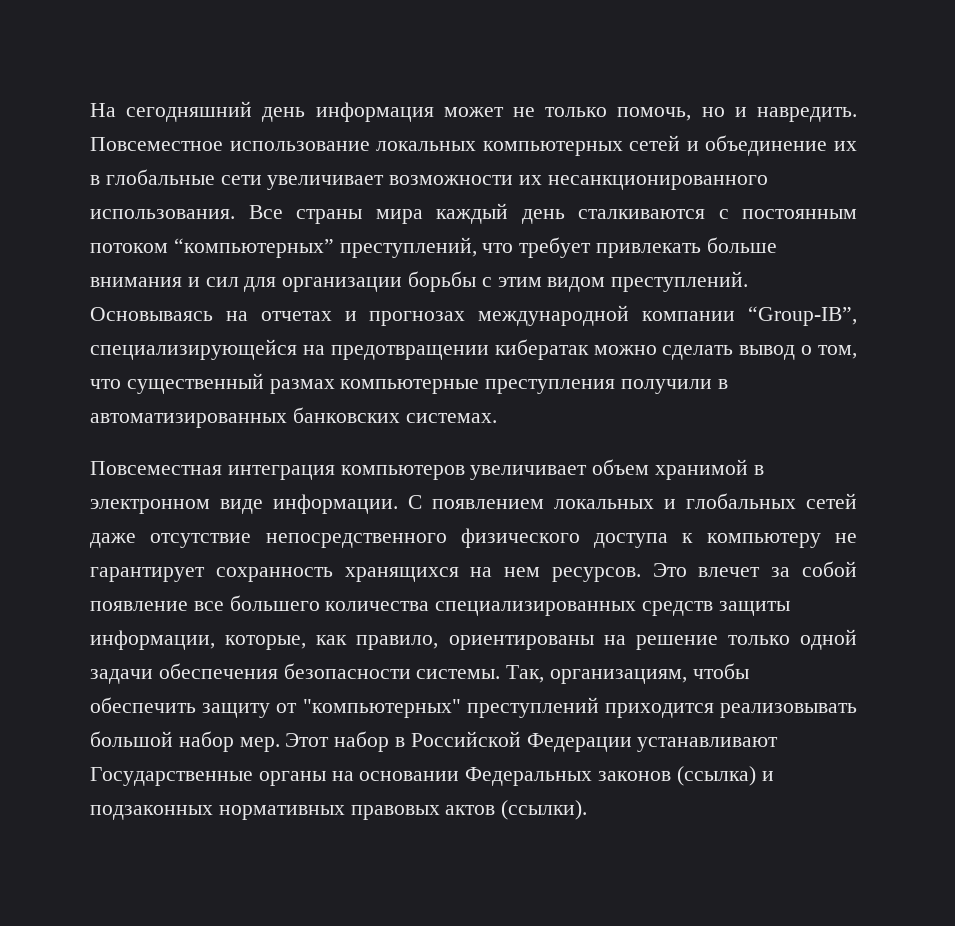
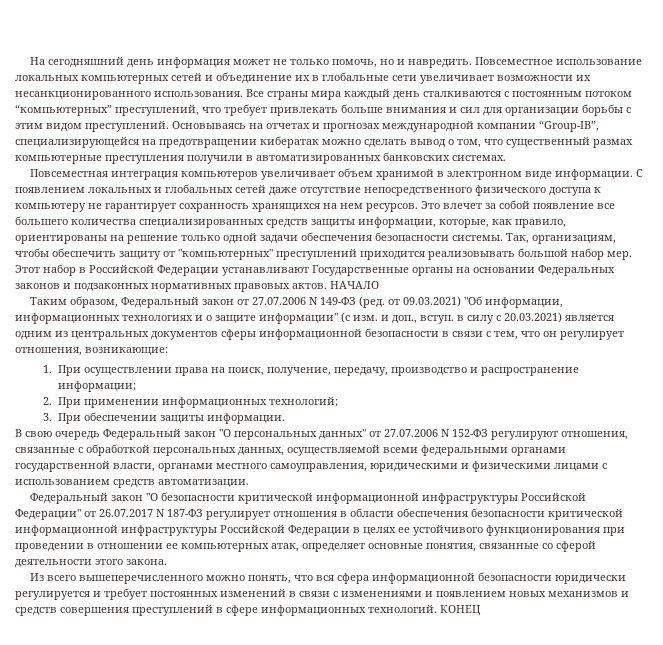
- Этот набор в Российской Федерации устанавливают Государственные органы на основании Федеральных законов (ссылка) и подзаконных нормативных правовых актов (ссылки).
+ Этот набор в Российской Федерации устанавливают Государственные органы на основании Федеральных законов и подзаконных нормативных правовых актов. НАЧАЛО
+ Таким образом, Федеральный закон от 27.07.2006 N 149-ФЗ (ред. от 09.03.2021) "Об информации, информационных технологиях и о защите информации" (с изм. и доп., вступ. в силу с 20.03.2021) является одним из центральных документов сферы информационной безопасности в связи с тем, что он регулирует отношения, возникающие:
+ 1. При осуществлении права на поиск, получение, передачу, производство и распространение информации;
+ 2. При применении информационных технологий;
+ 3. При обеспечении защиты информации.
+ В свою очередь Федеральный закон "О персональных данных" от 27.07.2006 N 152-ФЗ регулируют отношения, связанные с обработкой персональных данных, осуществляемой всеми федеральными органами государственной власти, органами местного самоуправления, юридическими и физическими лицами с использованием средств автоматизации.
+ Федеральный закон "О безопасности критической информационной инфраструктуры Российской Федерации" от 26.07.2017 N 187-ФЗ регулирует отношения в области обеспечения безопасности критической информационной инфраструктуры Российской Федерации в целях ее устойчивого функционирования при проведении в отношении ее компьютерных атак, определяет основные понятия, связанные со сферой деятельности этого закона.
+ Из всего вышеперечисленного можно понять, что вся сфера информационной безопасности юридически регулируется и требует постоянных изменений в связи с изменениями и появлением новых механизмов и средств совершения преступлений в сфере информационных технологий. КОНЕЦ

